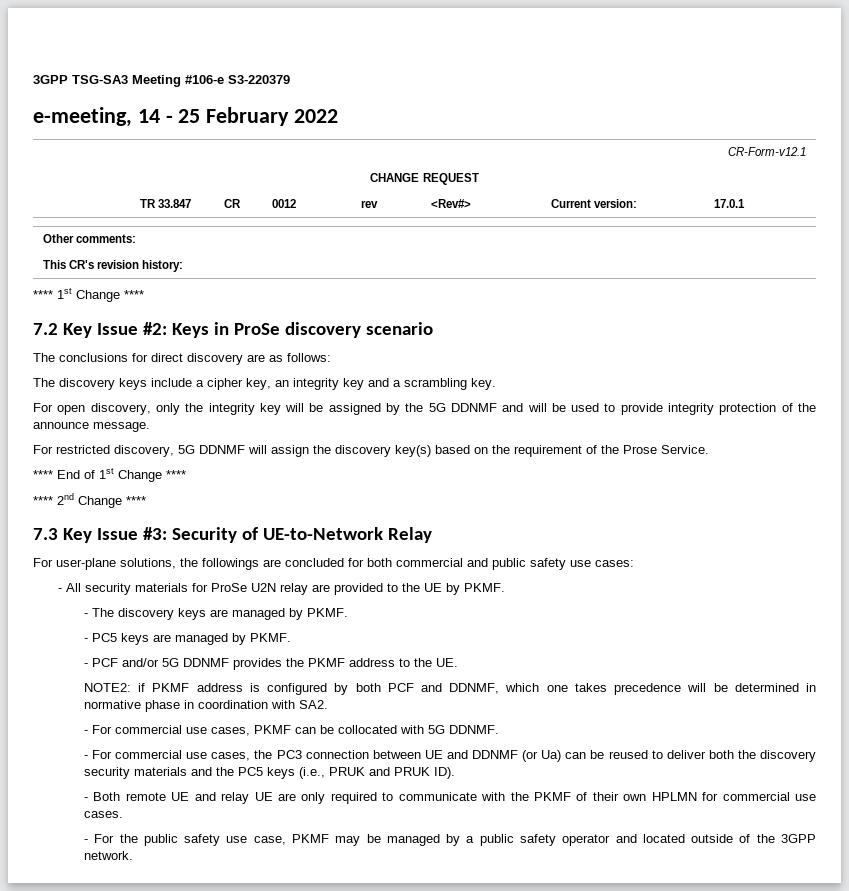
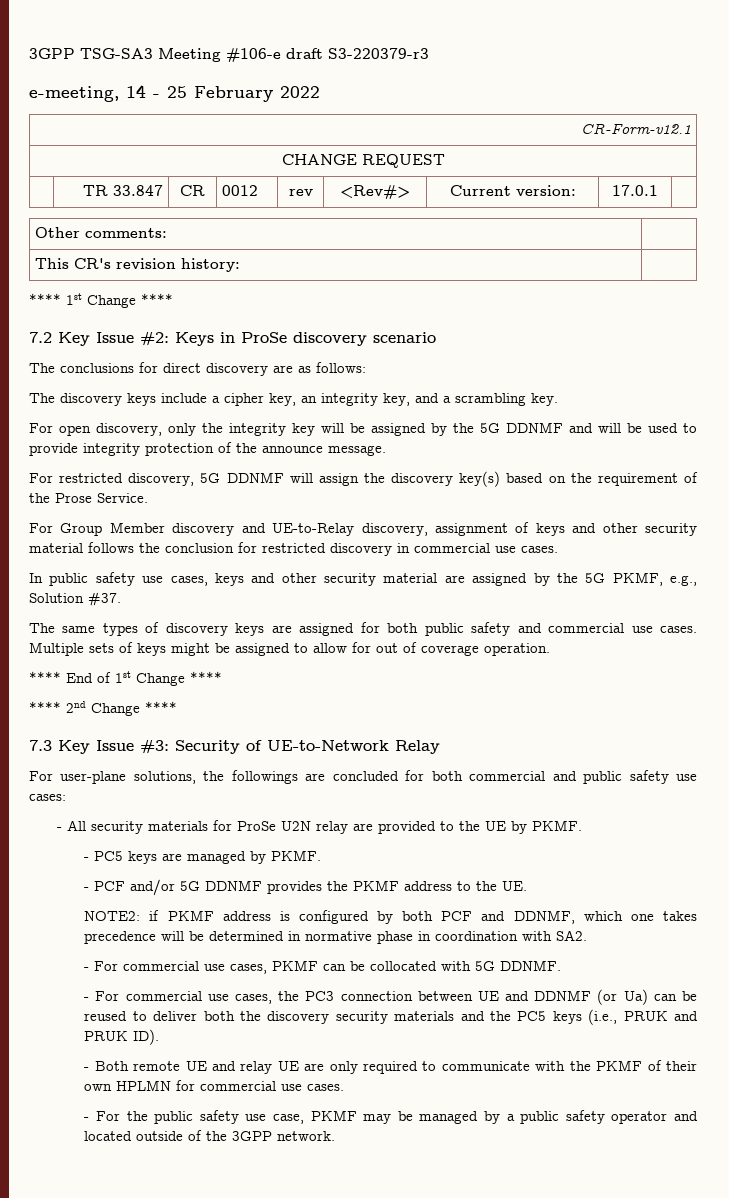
- 3GPP TSG-SA3 Meeting #106-e S3-220379
+ 3GPP TSG-SA3 Meeting #106-e draft S3-220379-r3
- The discovery keys include a cipher key, an integrity key and a scrambling key.
+ The discovery keys include a cipher key, an integrity key, and a scrambling key.
+ For Group Member discovery and UE-to-Relay discovery, assignment of keys and other security material follows the conclusion for restricted discovery in commercial use cases.
+ In public safety use cases, keys and other security material are assigned by the 5G PKMF, e.g., Solution #37.
+ The same types of discovery keys are assigned for both public safety and commercial use cases. Multiple sets of keys might be assigned to allow for out of coverage operation.
- - The discovery keys are managed by PKMF.

